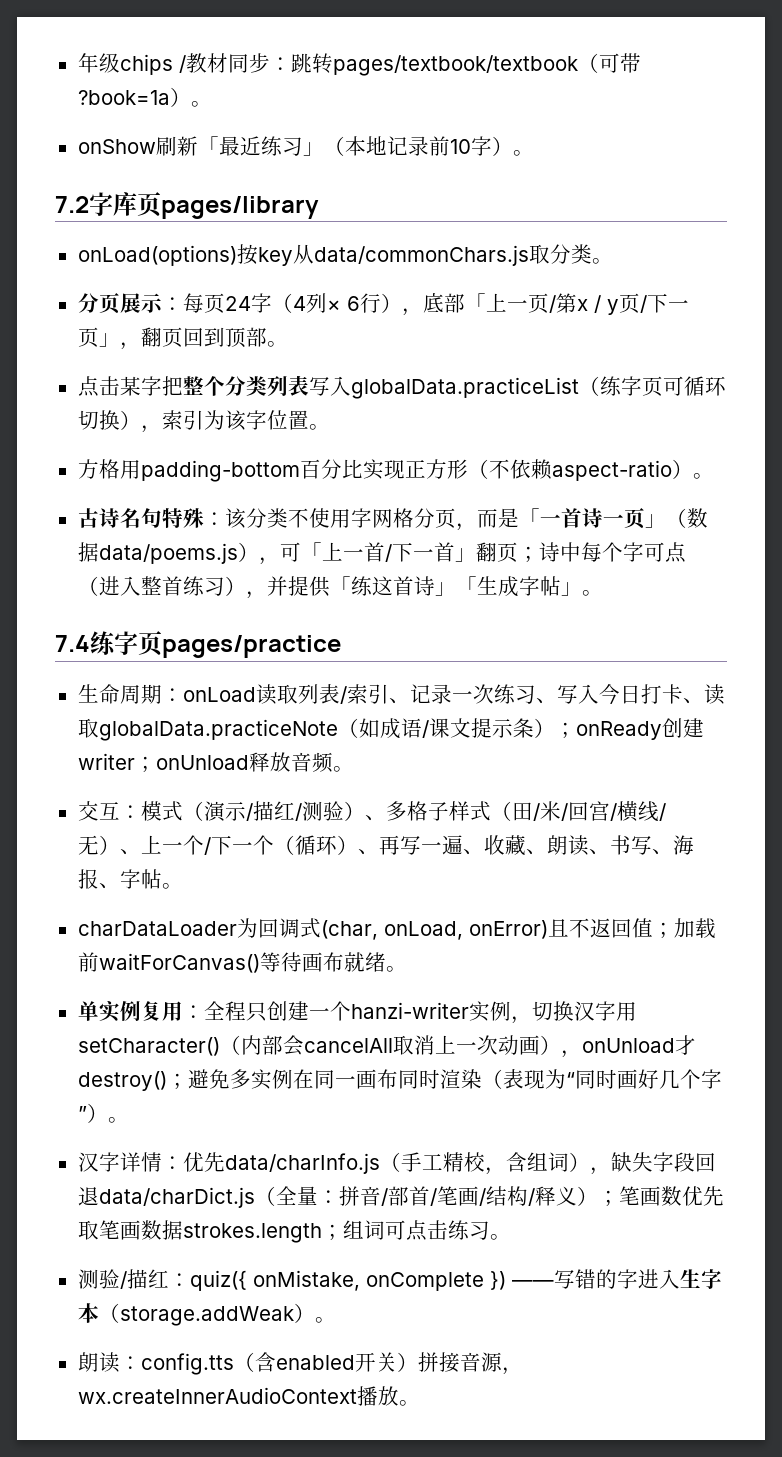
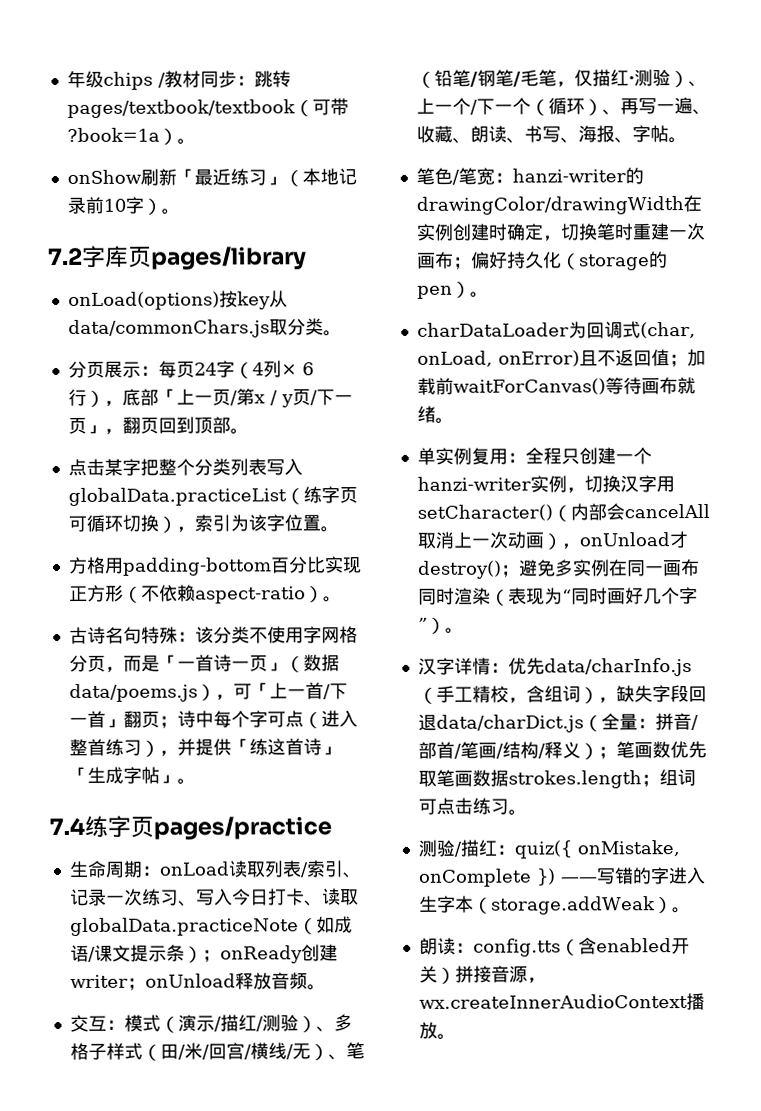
- 交互：模式（演示/描红/测验）、多格子样式（田/米/回宫/横线/无）、上一个/下一个（循环）、再写一遍、收藏、朗读、书写、海报、字帖。
+ 交互：模式（演示/描红/测验）、多格子样式（田/米/回宫/横线/无）、笔（铅笔/钢笔/毛笔，仅描红·测验）、上一个/下一个（循环）、再写一遍、收藏、朗读、书写、海报、字帖。
+ 笔色/笔宽：hanzi-writer的drawingColor/drawingWidth在实例创建时确定，切换笔时重建一次画布；偏好持久化（storage的pen）。

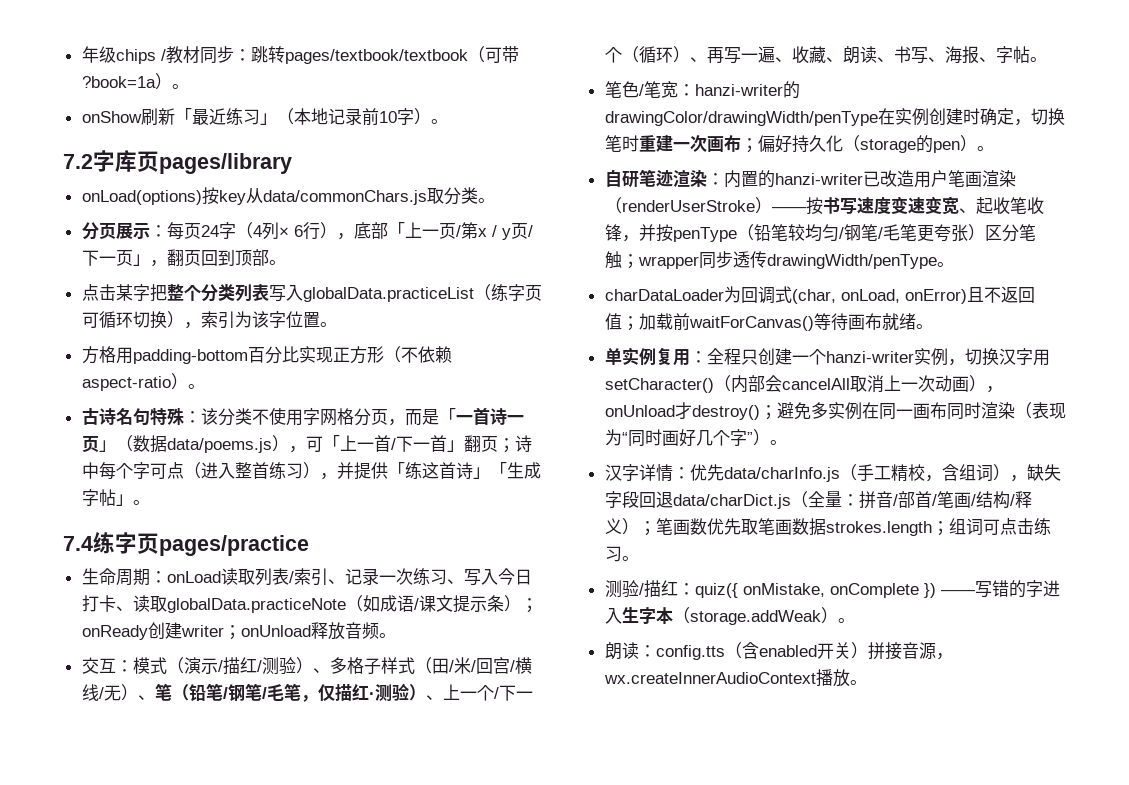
- 笔色/笔宽：hanzi-writer的drawingColor/drawingWidth在实例创建时确定，切换笔时重建一次画布；偏好持久化（storage的pen）。
+ 笔色/笔宽：hanzi-writer的drawingColor/drawingWidth/penType在实例创建时确定，切换笔时重建一次画布；偏好持久化（storage的pen）。
+ 自研笔迹渲染：内置的hanzi-writer已改造用户笔画渲染（renderUserStroke）——按书写速度变速变宽、起收笔收锋，并按penType（铅笔较均匀/钢笔/毛笔更夸张）区分笔触；wrapper同步透传drawingWidth/penType。

